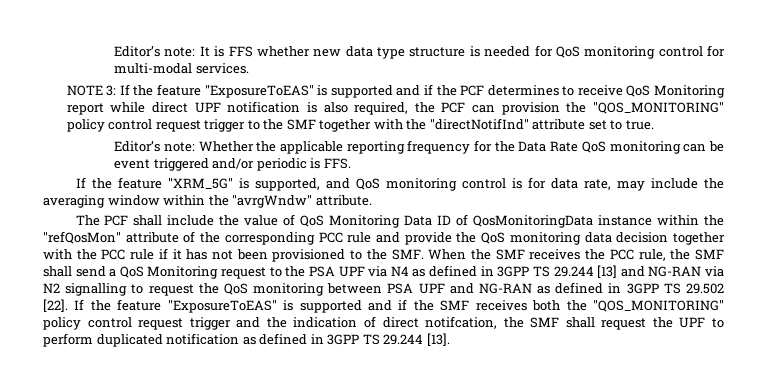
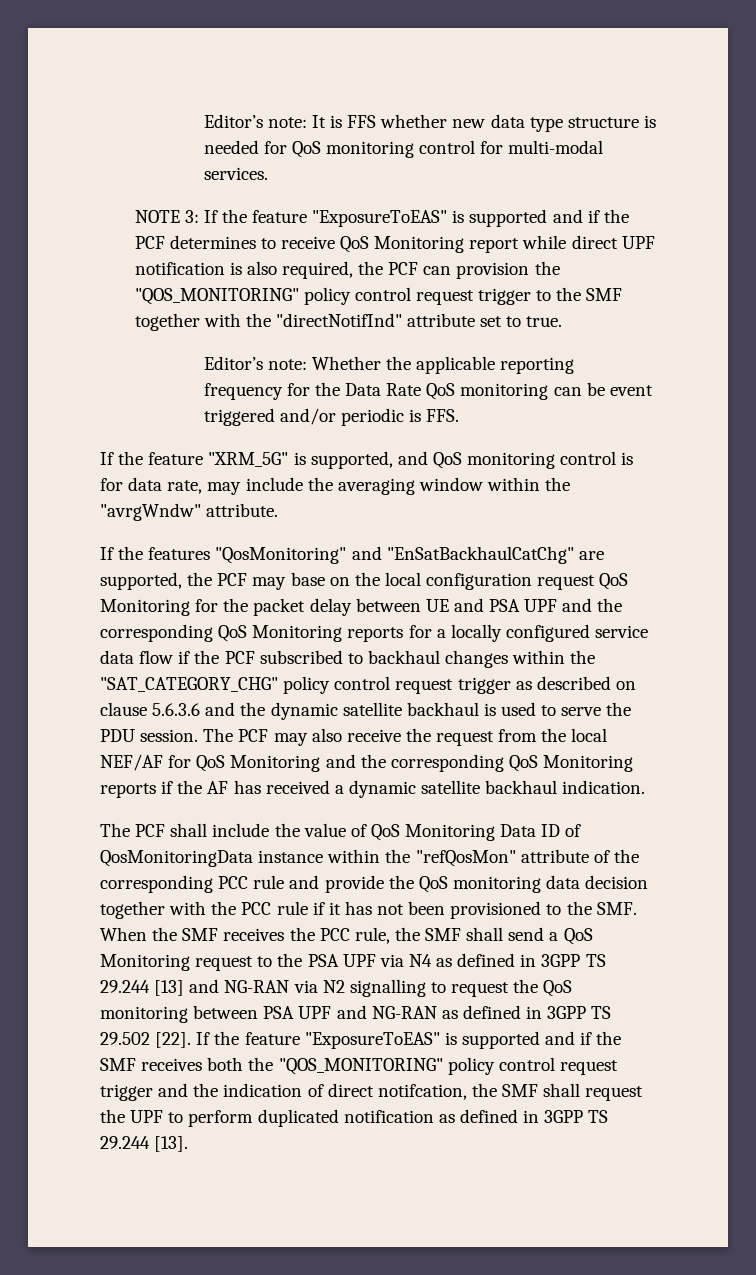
+ If the features "QosMonitoring" and "EnSatBackhaulCatChg" are supported, the PCF may base on the local configuration request QoS Monitoring for the packet delay between UE and PSA UPF and the corresponding QoS Monitoring reports for a locally configured service data flow if the PCF subscribed to backhaul changes within the "SAT_CATEGORY_CHG" policy control request trigger as described on clause 5.6.3.6 and the dynamic satellite backhaul is used to serve the PDU session. The PCF may also receive the request from the local NEF/AF for QoS Monitoring and the corresponding QoS Monitoring reports if the AF has received a dynamic satellite backhaul indication.

